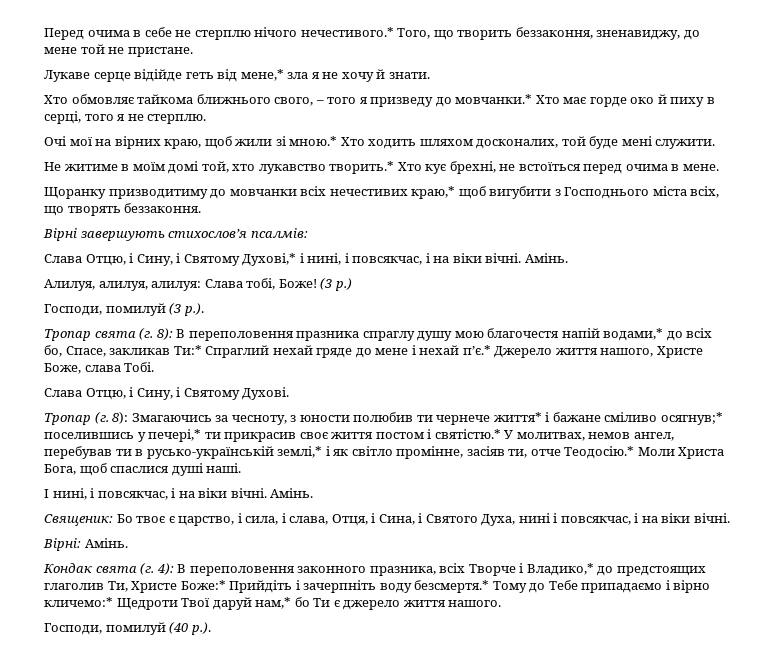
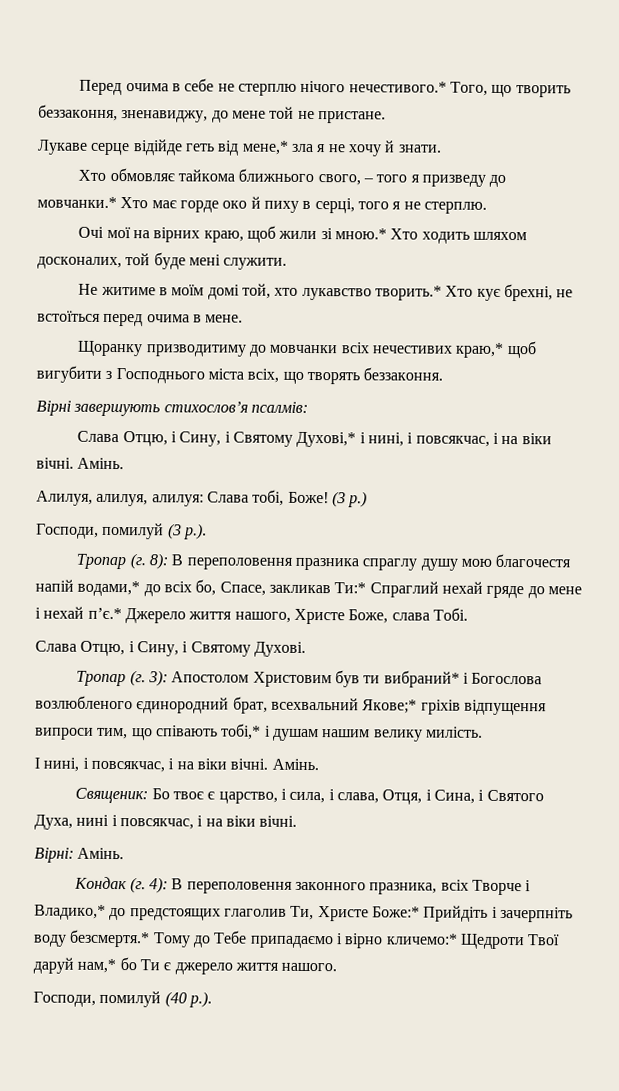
- Тропар свята (г. 8): В переполовення празника спраглу душу мою благочестя напій водами,* до всіх бо, Спасе, закликав Ти:* Спраглий нехай гряде до мене і нехай п’є.* Джерело життя нашого, Христе Боже, слава Тобі.
+ Тропар (г. 8): В переполовення празника спраглу душу мою благочестя напій водами,* до всіх бо, Спасе, закликав Ти:* Спраглий нехай гряде до мене і нехай п’є.* Джерело життя нашого, Христе Боже, слава Тобі.
- Тропар (г. 8): Змагаючись за чесноту, з юности полюбив ти чернече життя* і бажане сміливо осягнув;* поселившись у печері,* ти прикрасив своє життя постом і святістю.* У молитвах, немов ангел, перебував ти в русько-українській землі,* і як світло промінне, засіяв ти, отче Теодосію.* Моли Христа Бога, щоб спаслися душі наші.
+ Тропар (г. 3): Апостолом Христовим був ти вибраний* і Богослова возлюбленого єдинородний брат, всехвальний Якове;* гріхів відпущення випроси тим, що співають тобі,* і душам нашим велику милість.
- Кондак свята (г. 4): В переполовення законного празника, всіх Творче і Владико,* до предстоящих глаголив Ти, Христе Боже:* Прийдіть і зачерпніть воду безсмертя.* Тому до Тебе припадаємо і вірно кличемо:* Щедроти Твої даруй нам,* бо Ти є джерело життя нашого.
+ Кондак (г. 4): В переполовення законного празника, всіх Творче і Владико,* до предстоящих глаголив Ти, Христе Боже:* Прийдіть і зачерпніть воду безсмертя.* Тому до Тебе припадаємо і вірно кличемо:* Щедроти Твої даруй нам,* бо Ти є джерело життя нашого.

